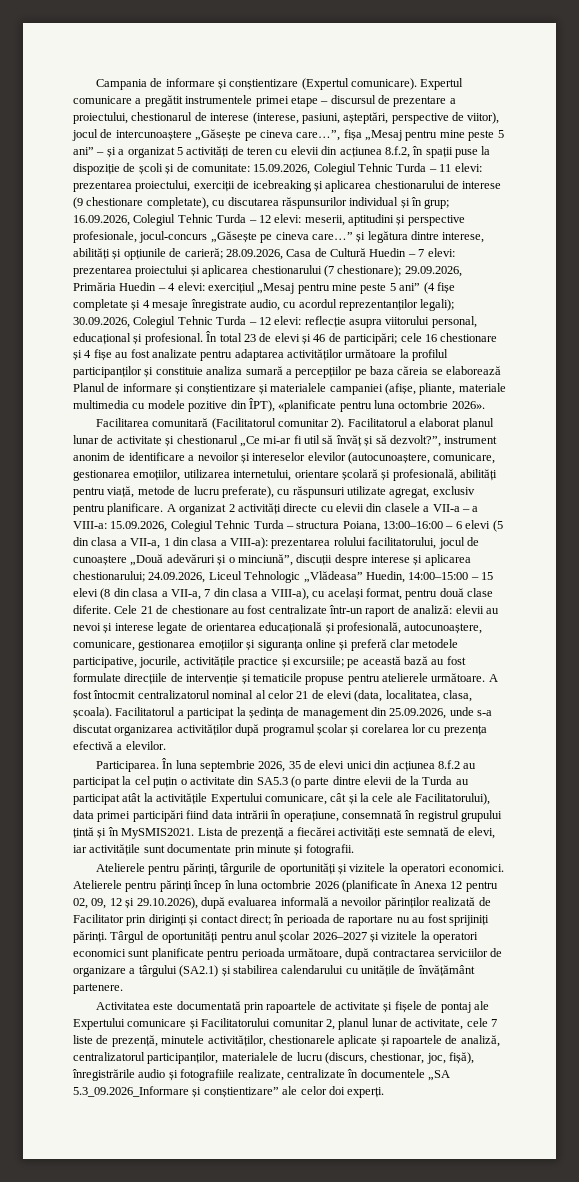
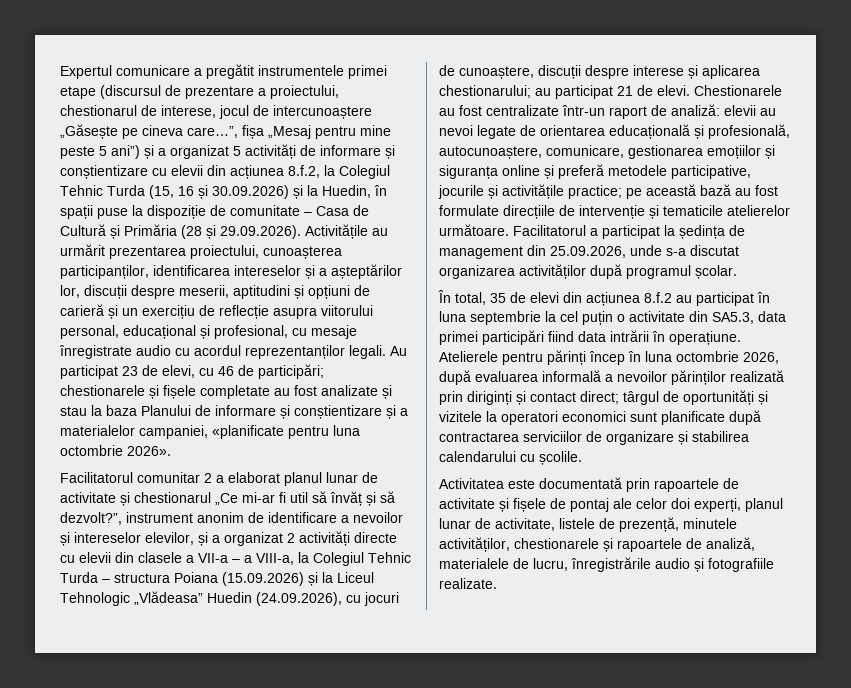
- Campania de informare și conștientizare (Expertul comunicare). Expertul comunicare a pregătit instrumentele primei etape – discursul de prezentare a proiectului, chestionarul de interese (interese, pasiuni, așteptări, perspective de viitor), jocul de intercunoaștere „Găsește pe cineva care…”, fișa „Mesaj pentru mine peste 5 ani” – și a organizat 5 activități de teren cu elevii din acțiunea 8.f.2, în spații puse la dispoziție de școli și de comunitate: 15.09.2026, Colegiul Tehnic Turda – 11 elevi: prezentarea proiectului, exerciții de icebreaking și aplicarea chestionarului de interese (9 chestionare completate), cu discutarea răspunsurilor individual și în grup; 16.09.2026, Colegiul Tehnic Turda – 12 elevi: meserii, aptitudini și perspective profesionale, jocul-concurs „Găsește pe cineva care…” și legătura dintre interese, abilități și opțiunile de carieră; 28.09.2026, Casa de Cultură Huedin – 7 elevi: prezentarea proiectului și aplicarea chestionarului (7 chestionare); 29.09.2026, Primăria Huedin – 4 elevi: exercițiul „Mesaj pentru mine peste 5 ani” (4 fișe completate și 4 mesaje înregistrate audio, cu acordul reprezentanților legali); 30.09.2026, Colegiul Tehnic Turda – 12 elevi: reflecție asupra viitorului personal, educațional și profesional. În total 23 de elevi și 46 de participări; cele 16 chestionare și 4 fișe au fost analizate pentru adaptarea activităților următoare la profilul participanților și constituie analiza sumară a percepțiilor pe baza căreia se elaborează Planul de informare și conștientizare și materialele campaniei (afișe, pliante, materiale multimedia cu modele pozitive din ÎPT), «planificate pentru luna octombrie 2026».
+ Expertul comunicare a pregătit instrumentele primei etape (discursul de prezentare a proiectului, chestionarul de interese, jocul de intercunoaștere „Găsește pe cineva care…”, fișa „Mesaj pentru mine peste 5 ani”) și a organizat 5 activități de informare și conștientizare cu elevii din acțiunea 8.f.2, la Colegiul Tehnic Turda (15, 16 și 30.09.2026) și la Huedin, în spații puse la dispoziție de comunitate – Casa de Cultură și Primăria (28 și 29.09.2026). Activitățile au urmărit prezentarea proiectului, cunoașterea participanților, identificarea intereselor și a așteptărilor lor, discuții despre meserii, aptitudini și opțiuni de carieră și un exercițiu de reflecție asupra viitorului personal, educațional și profesional, cu mesaje înregistrate audio cu acordul reprezentanților legali. Au participat 23 de elevi, cu 46 de participări; chestionarele și fișele completate au fost analizate și stau la baza Planului de informare și conștientizare și a materialelor campaniei, «planificate pentru luna octombrie 2026».
- Facilitarea comunitară (Facilitatorul comunitar 2). Facilitatorul a elaborat planul lunar de activitate și chestionarul „Ce mi-ar fi util să învăț și să dezvolt?”, instrument anonim de identificare a nevoilor și intereselor elevilor (autocunoaștere, comunicare, gestionarea emoțiilor, utilizarea internetului, orientare școlară și profesională, abilități pentru viață, metode de lucru preferate), cu răspunsuri utilizate agregat, exclusiv pentru planificare. A organizat 2 activități directe cu elevii din clasele a VII-a – a VIII-a: 15.09.2026, Colegiul Tehnic Turda – structura Poiana, 13:00–16:00 – 6 elevi (5 din clasa a VII-a, 1 din clasa a VIII-a): prezentarea rolului facilitatorului, jocul de cunoaștere „Două adevăruri și o minciună”, discuții despre interese și aplicarea chestionarului;
+ Facilitatorul comunitar 2 a elaborat planul lunar de activitate și chestionarul „Ce mi-ar fi util să învăț și să dezvolt?”, instrument anonim de identificare a nevoilor și intereselor elevilor, și a organizat 2 activități directe cu elevii din clasele a VII-a – a VIII-a, la Colegiul Tehnic Turda – structura Poiana (15.09.2026) și la Liceul Tehnologic „Vlădeasa” Huedin (24.09.2026), cu jocuri de cunoaștere, discuții despre interese și aplicarea chestionarului;
- 24.09.2026, Liceul Tehnologic „Vlădeasa” Huedin, 14:00–15:00 – 15 elevi (8 din clasa a VII-a, 7 din clasa a VIII-a), cu același format, pentru două clase diferite. Cele 21 de chestionare au fost centralizate într-un raport de analiză:
+ au participat 21 de elevi. Chestionarele au fost centralizate într-un raport de analiză:
- elevii au nevoi și interese legate de orientarea educațională și profesională, autocunoaștere, comunicare, gestionarea emoțiilor și siguranța online și preferă clar metodele participative, jocurile, activitățile practice și excursiile;
+ elevii au nevoi legate de orientarea educațională și profesională, autocunoaștere, comunicare, gestionarea emoțiilor și siguranța online și preferă metodele participative, jocurile și activitățile practice;
- pe această bază au fost formulate direcțiile de intervenție și tematicile propuse pentru atelierele următoare. A fost întocmit centralizatorul nominal al celor 21 de elevi (data, localitatea, clasa, școala).
+ pe această bază au fost formulate direcțiile de intervenție și tematicile atelierelor următoare.
- Facilitatorul a participat la ședința de management din 25.09.2026, unde s-a discutat organizarea activităților după programul școlar și corelarea lor cu prezența efectivă a elevilor.
- Participarea. În luna septembrie 2026, 35 de elevi unici din acțiunea 8.f.2 au participat la cel puțin o activitate din SA5.3 (o parte dintre elevii de la Turda au participat atât la activitățile Expertului comunicare, cât și la cele ale Facilitatorului), data primei participări fiind data intrării în operațiune, consemnată în registrul grupului țintă și în MySMIS2021. Lista de prezență a fiecărei activități este semnată de elevi, iar activitățile sunt documentate prin minute și fotografii.
- Atelierele pentru părinți, târgurile de oportunități și vizitele la operatori economici.
+ Facilitatorul a participat la ședința de management din 25.09.2026, unde s-a discutat organizarea activităților după programul școlar.
+ În total, 35 de elevi din acțiunea 8.f.2 au participat în luna septembrie la cel puțin o activitate din SA5.3, data primei participări fiind data intrării în operațiune.
- Atelierele pentru părinți încep în luna octombrie 2026 (planificate în Anexa 12 pentru 02, 09, 12 și 29.10.2026), după evaluarea informală a nevoilor părinților realizată de Facilitator prin diriginți și contact direct; în perioada de raportare nu au fost sprijiniți părinți. Târgul de oportunități pentru anul școlar 2026–2027 și vizitele la operatori economici sunt planificate pentru perioada următoare, după contractarea serviciilor de organizare a târgului (SA2.1) și stabilirea calendarului cu unitățile de învățământ partenere.
+ Atelierele pentru părinți încep în luna octombrie 2026, după evaluarea informală a nevoilor părinților realizată prin diriginți și contact direct; târgul de oportunități și vizitele la operatori economici sunt planificate după contractarea serviciilor de organizare și stabilirea calendarului cu școlile.
- Activitatea este documentată prin rapoartele de activitate și fișele de pontaj ale Expertului comunicare și Facilitatorului comunitar 2, planul lunar de activitate, cele 7 liste de prezență, minutele activităților, chestionarele aplicate și rapoartele de analiză, centralizatorul participanților, materialele de lucru (discurs, chestionar, joc, fișă), înregistrările audio și fotografiile realizate, centralizate în documentele „SA 5.3_09.2026_Informare și conștientizare” ale celor doi experți.
+ Activitatea este documentată prin rapoartele de activitate și fișele de pontaj ale celor doi experți, planul lunar de activitate, listele de prezență, minutele activităților, chestionarele și rapoartele de analiză, materialele de lucru, înregistrările audio și fotografiile realizate.

